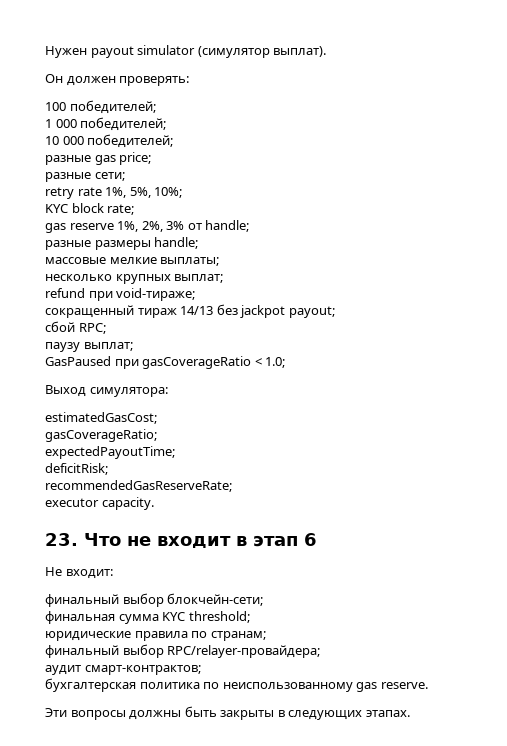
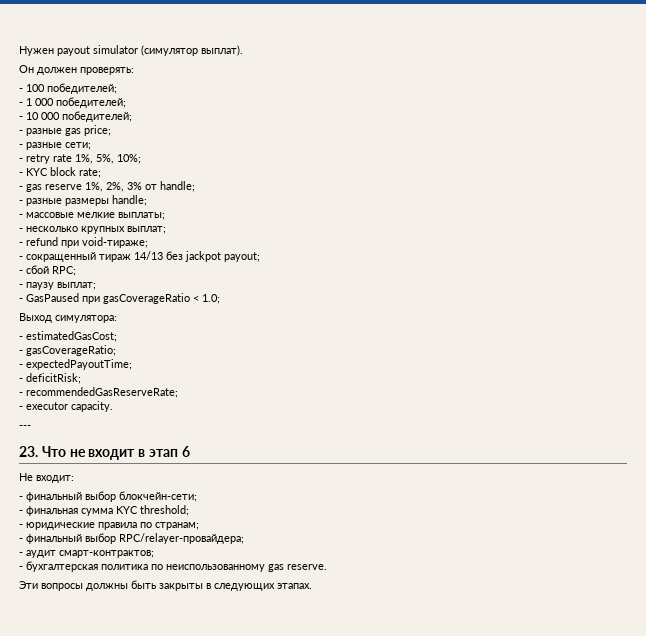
- 100 победителей;
+ - 100 победителей;
- 1 000 победителей;
+ - 1 000 победителей;
- 10 000 победителей;
+ - 10 000 победителей;
- разные gas price;
+ - разные gas price;
- разные сети;
+ - разные сети;
- retry rate 1%, 5%, 10%;
+ - retry rate 1%, 5%, 10%;
- KYC block rate;
+ - KYC block rate;
- gas reserve 1%, 2%, 3% от handle;
+ - gas reserve 1%, 2%, 3% от handle;
- разные размеры handle;
+ - разные размеры handle;
- массовые мелкие выплаты;
+ - массовые мелкие выплаты;
- несколько крупных выплат;
+ - несколько крупных выплат;
- refund при void-тираже;
+ - refund при void-тираже;
- сокращенный тираж 14/13 без jackpot payout;
+ - сокращенный тираж 14/13 без jackpot payout;
- сбой RPC;
+ - сбой RPC;
- паузу выплат;
+ - паузу выплат;
- GasPaused при gasCoverageRatio < 1.0;
+ - GasPaused при gasCoverageRatio < 1.0;
- estimatedGasCost;
+ - estimatedGasCost;
- gasCoverageRatio;
+ - gasCoverageRatio;
- expectedPayoutTime;
+ - expectedPayoutTime;
- deficitRisk;
+ - deficitRisk;
- recommendedGasReserveRate;
+ - recommendedGasReserveRate;
- executor capacity.
+ - executor capacity.
+ ---
- финальный выбор блокчейн-сети;
+ - финальный выбор блокчейн-сети;
- финальная сумма KYC threshold;
+ - финальная сумма KYC threshold;
- юридические правила по странам;
+ - юридические правила по странам;
- финальный выбор RPC/relayer-провайдера;
+ - финальный выбор RPC/relayer-провайдера;
- аудит смарт-контрактов;
+ - аудит смарт-контрактов;
- бухгалтерская политика по неиспользованному gas reserve.
+ - бухгалтерская политика по неиспользованному gas reserve.

